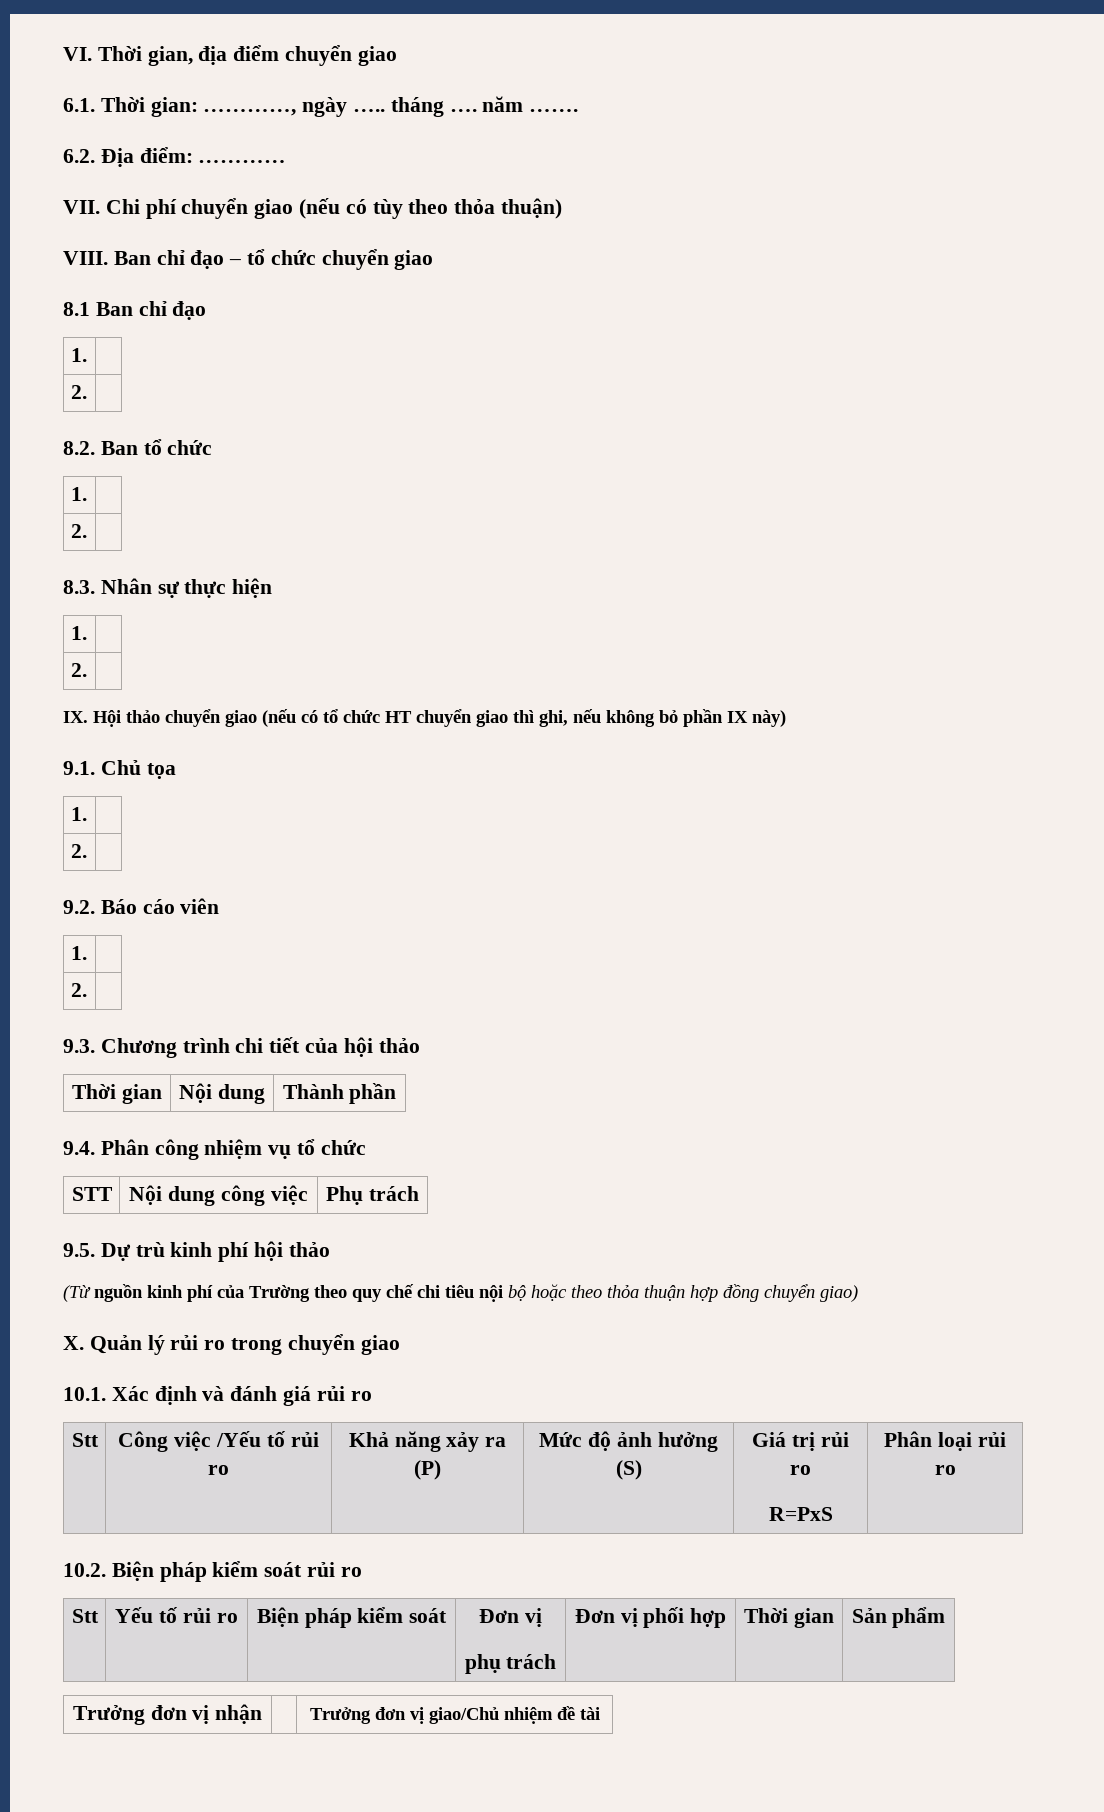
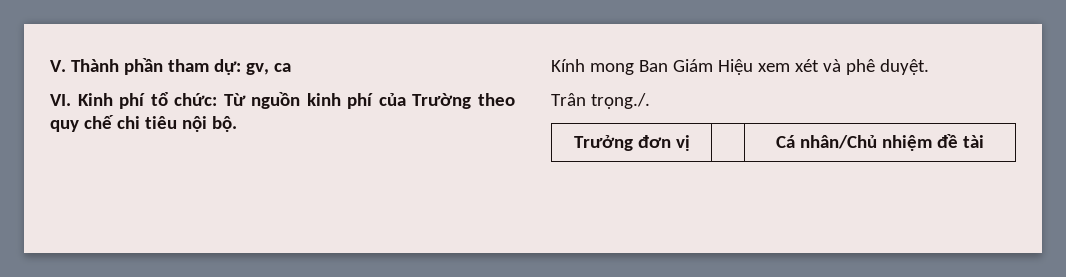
- VI. Thời gian, địa điểm chuyển giao
- 6.1. Thời gian: …………, ngày ….. tháng …. năm …….
- 6.2. Địa điểm: …………
- VII. Chi phí chuyển giao (nếu có tùy theo thỏa thuận)
- VIII. Ban chỉ đạo – tổ chức chuyển giao
- 8.1 Ban chỉ đạo
- 1. |
- 2. |
- 8.2. Ban tổ chức
- 1. |
- 2. |
- 8.3. Nhân sự thực hiện
- 1. |
- 2. |
- IX. Hội thảo chuyển giao (nếu có tổ chức HT chuyển giao thì ghi, nếu không bỏ phần IX này)
- 9.1. Chủ tọa
- 1. |
- 2. |
- 9.2. Báo cáo viên
- 1. |
- 2. |
- 9.3. Chương trình chi tiết của hội thảo
- Thời gian | Nội dung | Thành phần
- 9.4. Phân công nhiệm vụ tổ chức
- STT | Nội dung công việc | Phụ trách
- 9.5. Dự trù kinh phí hội thảo
- (Từ nguồn kinh phí của Trường theo quy chế chi tiêu nội bộ hoặc theo thỏa thuận hợp đồng chuyển giao)
- X. Quản lý rủi ro trong chuyển giao
- 10.1. Xác định và đánh giá rủi ro
- Stt | Công việc /Yếu tố rủi ro | Khả năng xảy ra (P) | Mức độ ảnh hưởng (S) | Giá trị rủi ro
- R=PxS | Phân loại rủi ro
- 10.2. Biện pháp kiểm soát rủi ro
- Stt | Yếu tố rủi ro | Biện pháp kiểm soát | Đơn vị
- phụ trách | Đơn vị phối hợp | Thời gian | Sản phẩm
- Trưởng đơn vị nhận | | Trưởng đơn vị giao/Chủ nhiệm đề tài
+ V. Thành phần tham dự: gv, ca
+ VI. Kinh phí tổ chức: Từ nguồn kinh phí của Trường theo quy chế chi tiêu nội bộ.
+ Kính mong Ban Giám Hiệu xem xét và phê duyệt.
+ Trân trọng./.
+ Trưởng đơn vị | | Cá nhân/Chủ nhiệm đề tài

